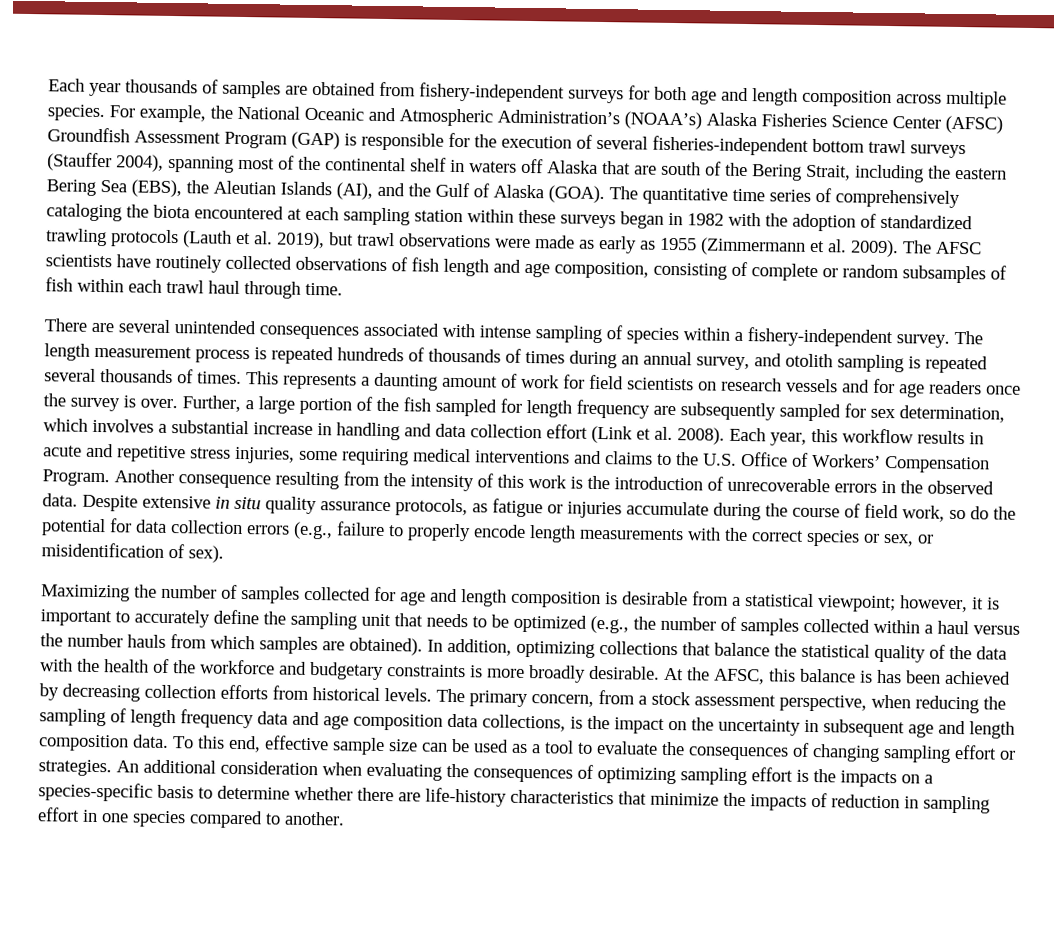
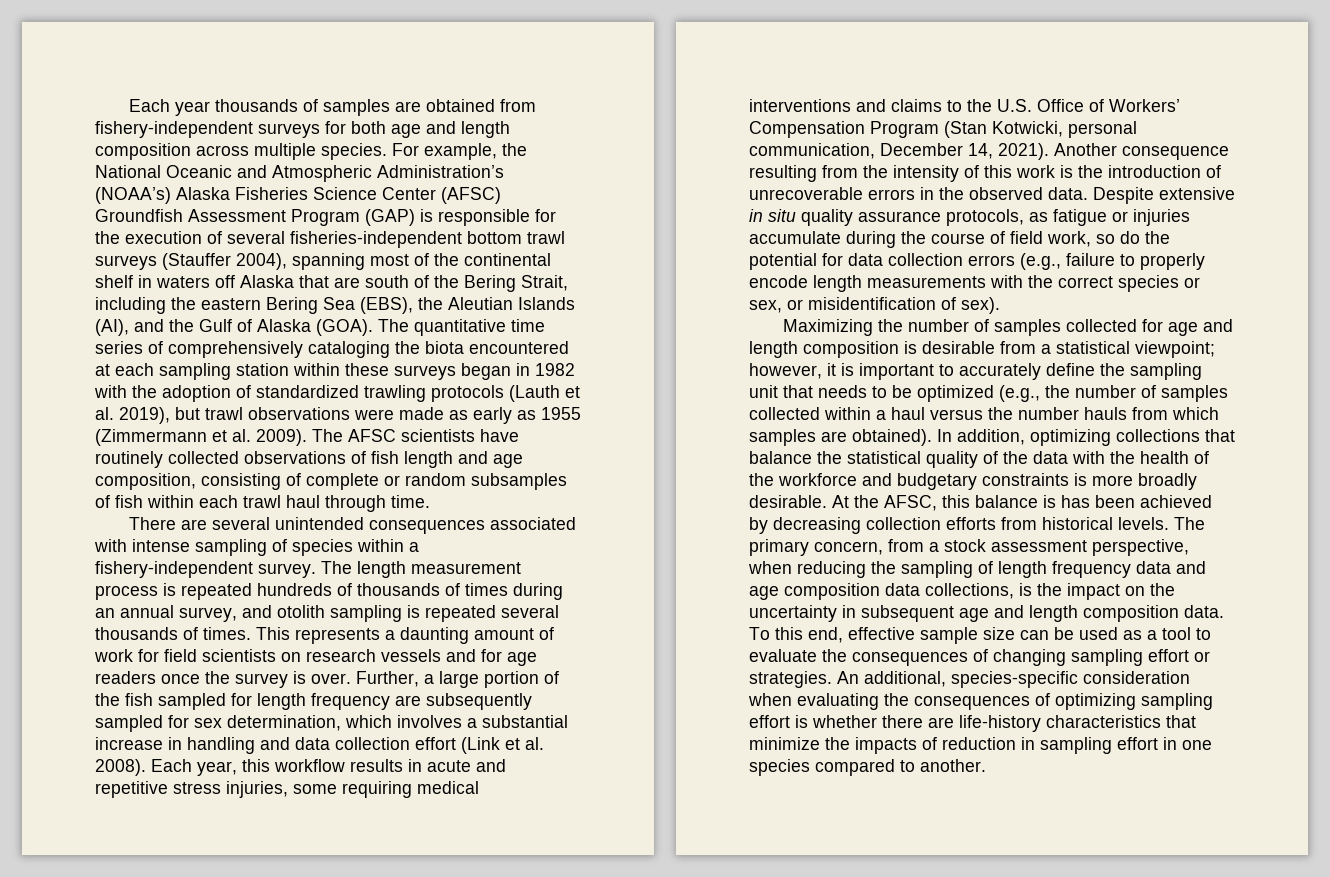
- Each year, this workflow results in acute and repetitive stress injuries, some requiring medical interventions and claims to the U.S. Office of Workers’ Compensation Program.
+ Each year, this workflow results in acute and repetitive stress injuries, some requiring medical interventions and claims to the U.S. Office of Workers’ Compensation Program (Stan Kotwicki, personal communication, December 14, 2021).
- An additional consideration when evaluating the consequences of optimizing sampling effort is the impacts on a species-specific basis to determine whether there are life-history characteristics that minimize the impacts of reduction in sampling effort in one species compared to another.
+ An additional, species-specific consideration when evaluating the consequences of optimizing sampling effort is whether there are life-history characteristics that minimize the impacts of reduction in sampling effort in one species compared to another.

